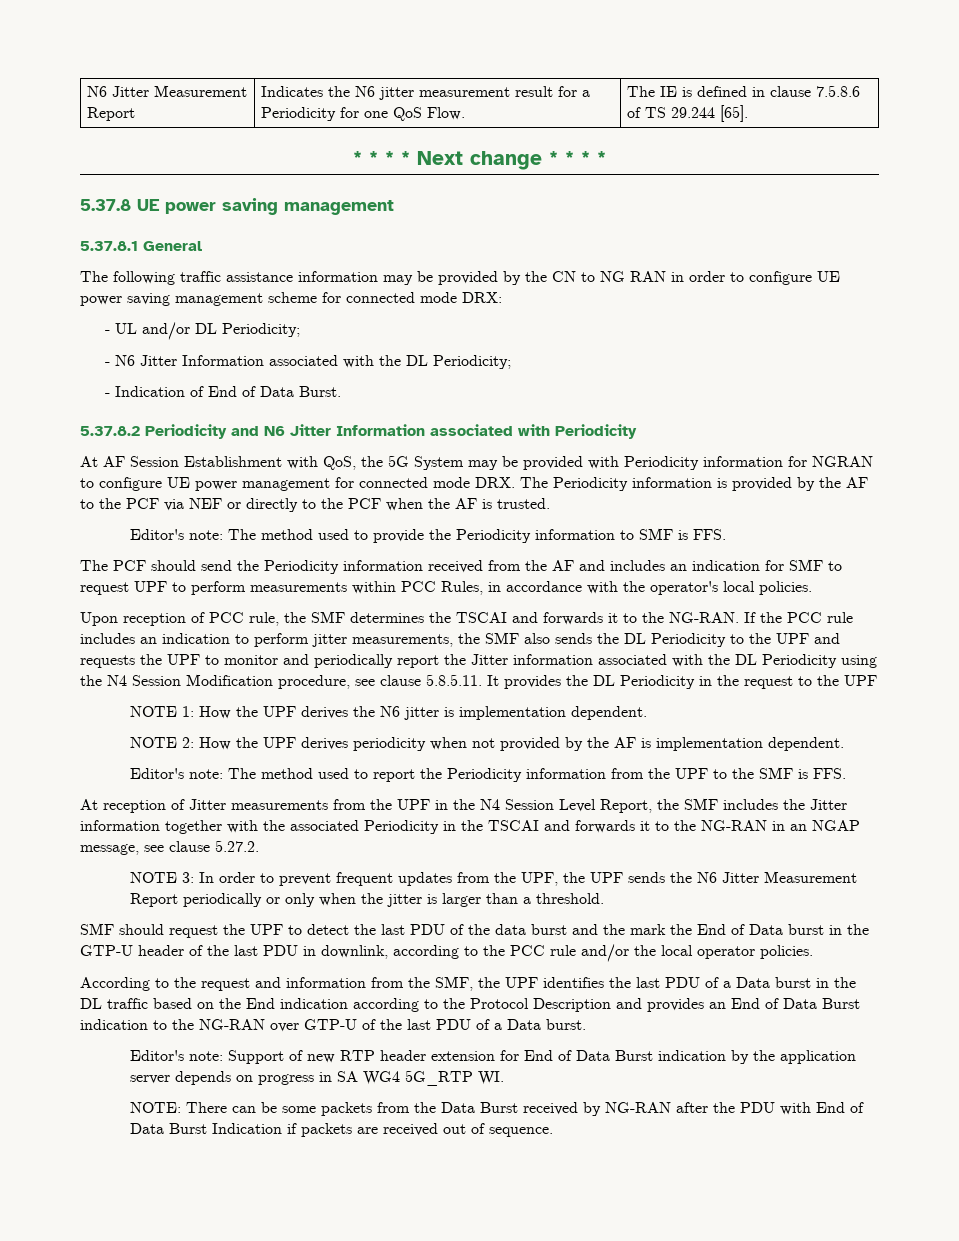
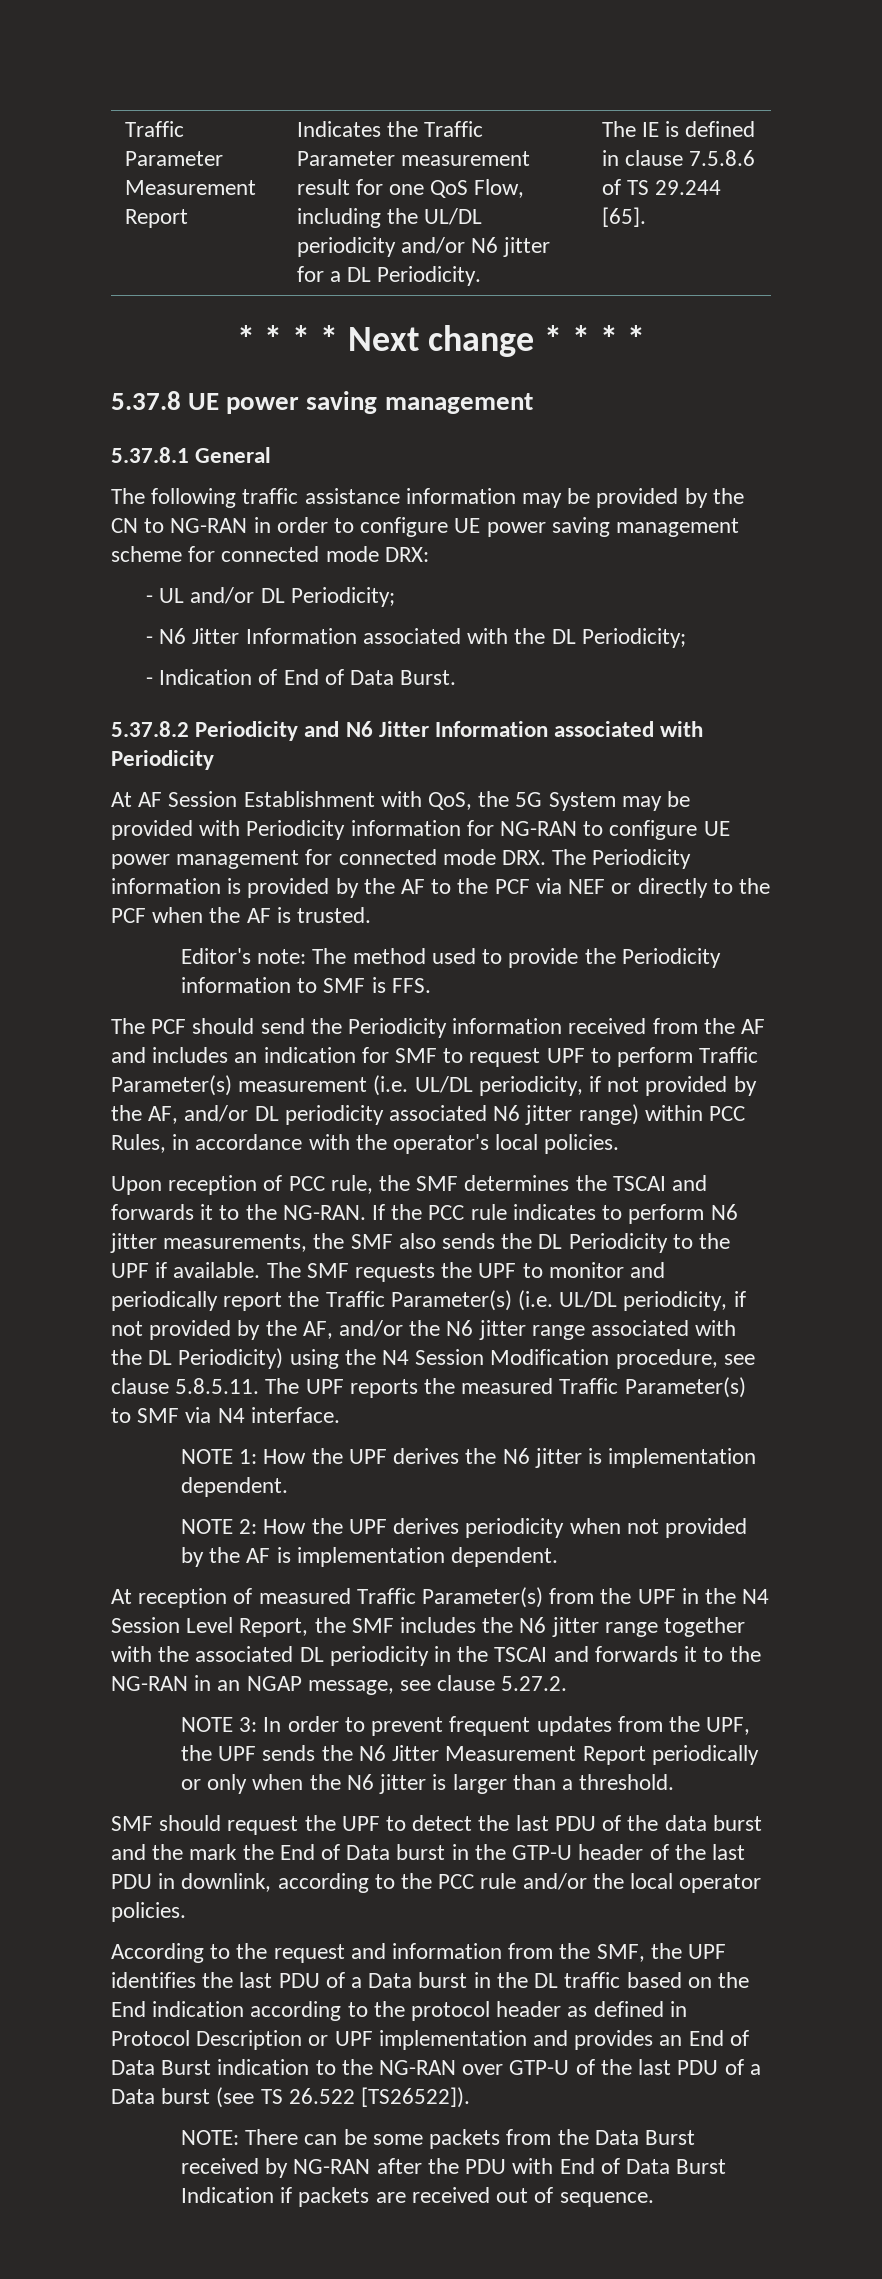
- N6 Jitter Measurement Report | Indicates the N6 jitter measurement result for a Periodicity for one QoS Flow. | The IE is defined in clause 7.5.8.6 of TS 29.244 [65].
+ Traffic Parameter Measurement Report | Indicates the Traffic Parameter measurement result for one QoS Flow, including the UL/DL periodicity and/or N6 jitter for a DL Periodicity. | The IE is defined in clause 7.5.8.6 of TS 29.244 [65].
- The following traffic assistance information may be provided by the CN to NG RAN in order to configure UE power saving management scheme for connected mode DRX:
+ The following traffic assistance information may be provided by the CN to NG-RAN in order to configure UE power saving management scheme for connected mode DRX:
- At AF Session Establishment with QoS, the 5G System may be provided with Periodicity information for NGRAN to configure UE power management for connected mode DRX. The Periodicity information is provided by the AF to the PCF via NEF or directly to the PCF when the AF is trusted.
+ At AF Session Establishment with QoS, the 5G System may be provided with Periodicity information for NG-RAN to configure UE power management for connected mode DRX. The Periodicity information is provided by the AF to the PCF via NEF or directly to the PCF when the AF is trusted.
- The PCF should send the Periodicity information received from the AF and includes an indication for SMF to request UPF to perform measurements within PCC Rules, in accordance with the operator's local policies.
+ The PCF should send the Periodicity information received from the AF and includes an indication for SMF to request UPF to perform Traffic Parameter(s) measurement (i.e. UL/DL periodicity, if not provided by the AF, and/or DL periodicity associated N6 jitter range) within PCC Rules, in accordance with the operator's local policies.
- If the PCC rule includes an indication to perform jitter measurements, the SMF also sends the DL Periodicity to the UPF and requests the UPF to monitor and periodically report the Jitter information associated with the DL Periodicity using the N4 Session Modification procedure, see clause 5.8.5.11. It provides the DL Periodicity in the request to the UPF
+ If the PCC rule indicates to perform N6 jitter measurements, the SMF also sends the DL Periodicity to the UPF if available. The SMF requests the UPF to monitor and periodically report the Traffic Parameter(s) (i.e. UL/DL periodicity, if not provided by the AF, and/or the N6 jitter range associated with the DL Periodicity) using the N4 Session Modification procedure, see clause 5.8.5.11. The UPF reports the measured Traffic Parameter(s) to SMF via N4 interface.
- Editor's note: The method used to report the Periodicity information from the UPF to the SMF is FFS.
- At reception of Jitter measurements from the UPF in the N4 Session Level Report, the SMF includes the Jitter information together with the associated Periodicity in the TSCAI and forwards it to the NG-RAN in an NGAP message, see clause 5.27.2.
+ At reception of measured Traffic Parameter(s) from the UPF in the N4 Session Level Report, the SMF includes the N6 jitter range together with the associated DL periodicity in the TSCAI and forwards it to the NG-RAN in an NGAP message, see clause 5.27.2.
- NOTE 3: In order to prevent frequent updates from the UPF, the UPF sends the N6 Jitter Measurement Report periodically or only when the jitter is larger than a threshold.
+ NOTE 3: In order to prevent frequent updates from the UPF, the UPF sends the N6 Jitter Measurement Report periodically or only when the N6 jitter is larger than a threshold.
- According to the request and information from the SMF, the UPF identifies the last PDU of a Data burst in the DL traffic based on the End indication according to the Protocol Description and provides an End of Data Burst indication to the NG-RAN over GTP-U of the last PDU of a Data burst.
- Editor's note: Support of new RTP header extension for End of Data Burst indication by the application server depends on progress in SA WG4 5G_RTP WI.
+ According to the request and information from the SMF, the UPF identifies the last PDU of a Data burst in the DL traffic based on the End indication according to the protocol header as defined in Protocol Description or UPF implementation and provides an End of Data Burst indication to the NG-RAN over GTP-U of the last PDU of a Data burst (see TS 26.522 [TS26522]).

